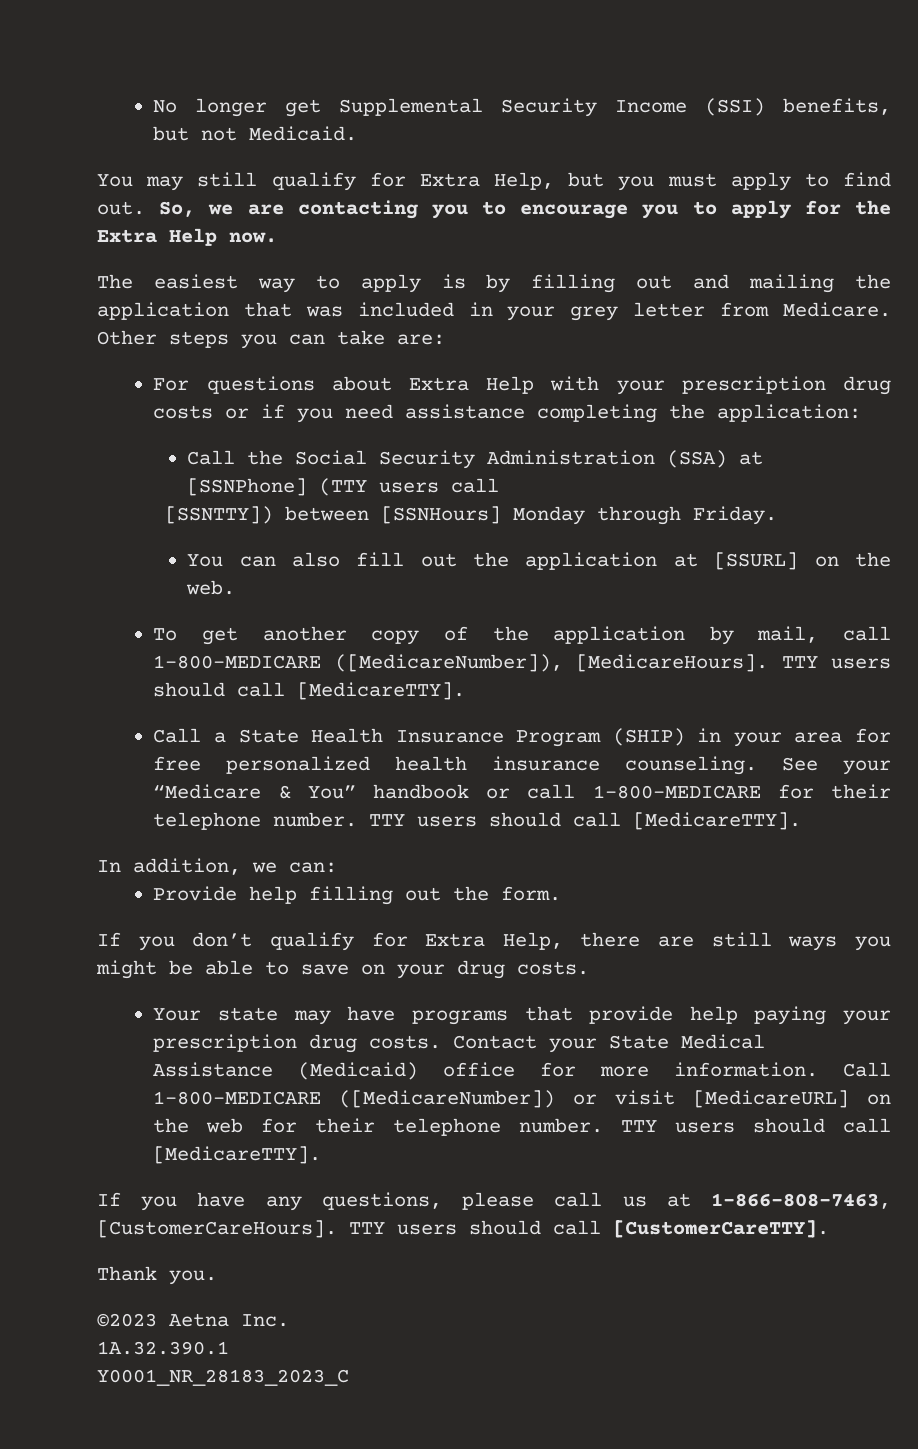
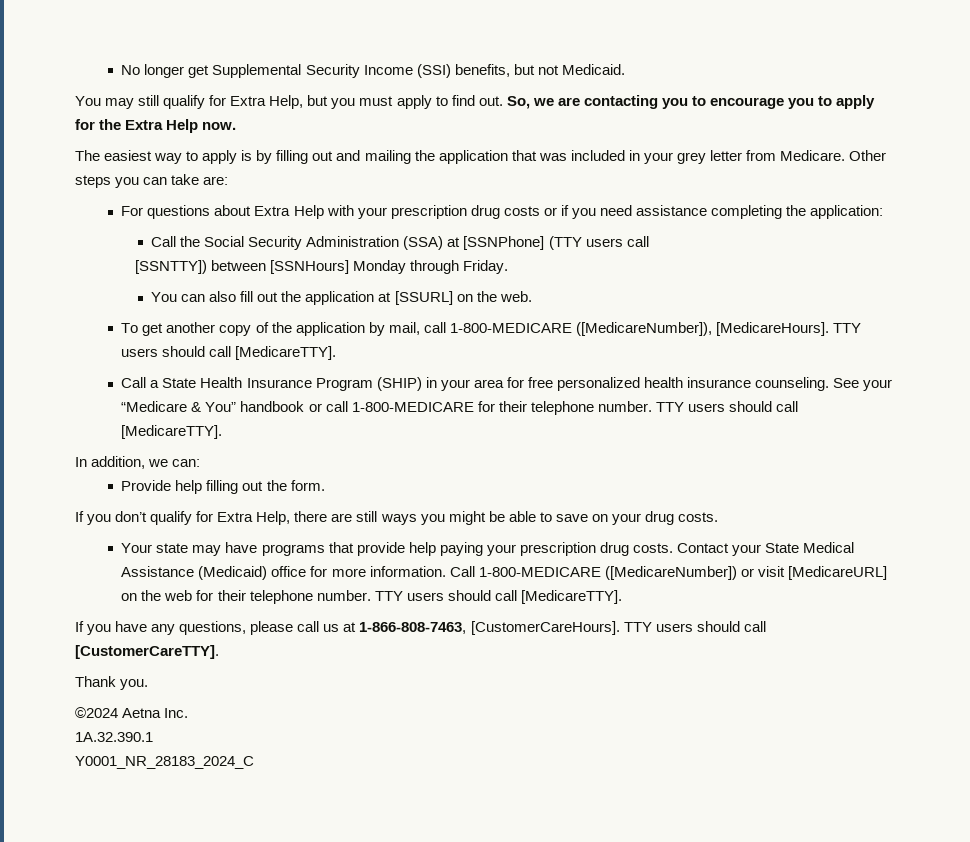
- ©2023 Aetna Inc.
+ ©2024 Aetna Inc.
- Y0001_NR_28183_2023_C
+ Y0001_NR_28183_2024_C

